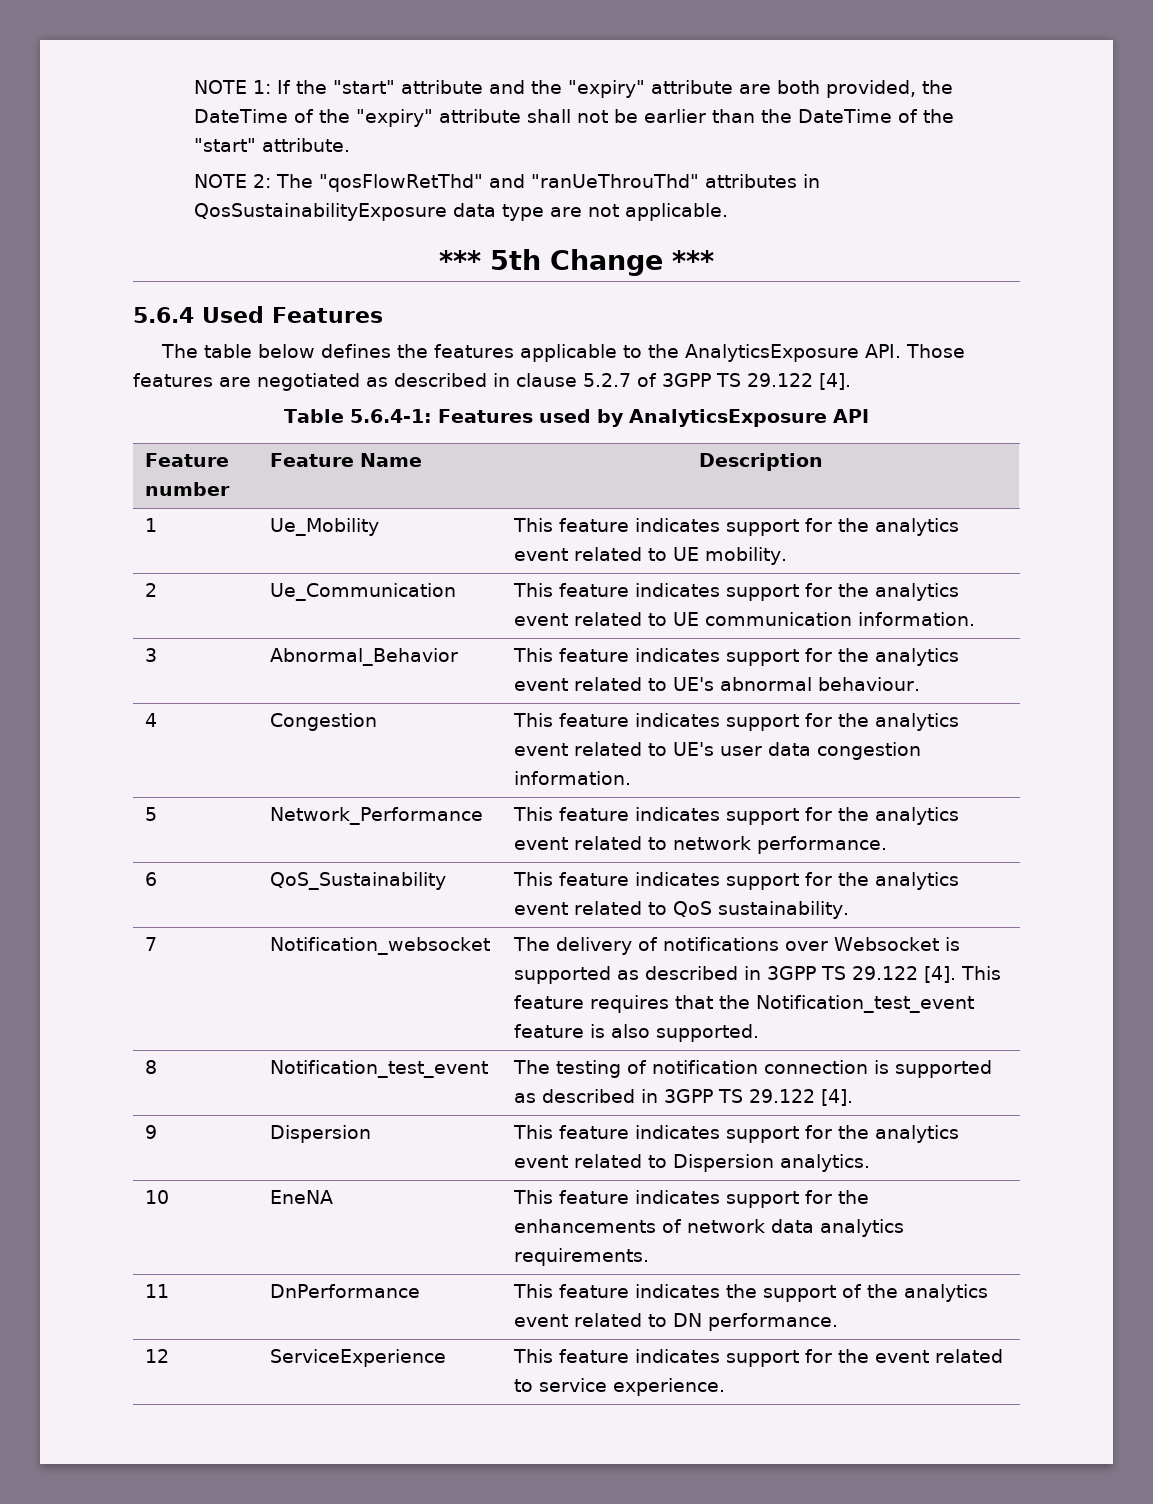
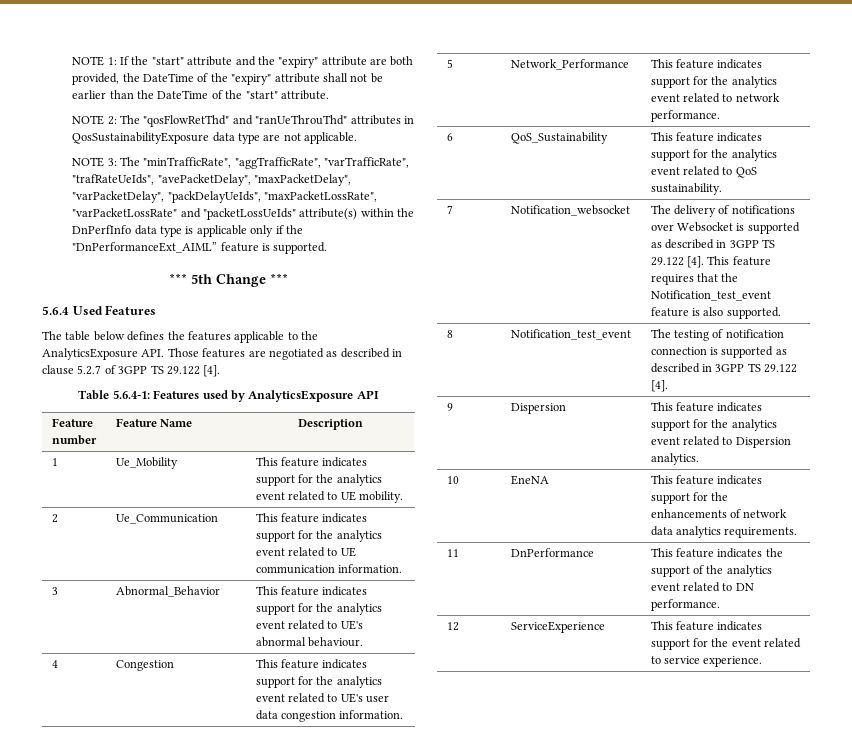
+ NOTE 3: The "minTrafficRate", "aggTrafficRate", "varTrafficRate", "trafRateUeIds", "avePacketDelay", "maxPacketDelay", "varPacketDelay", "packDelayUeIds", "maxPacketLossRate", "varPacketLossRate" and "packetLossUeIds" attribute(s) within the DnPerfInfo data type is applicable only if the "DnPerformanceExt_AIML” feature is supported.

